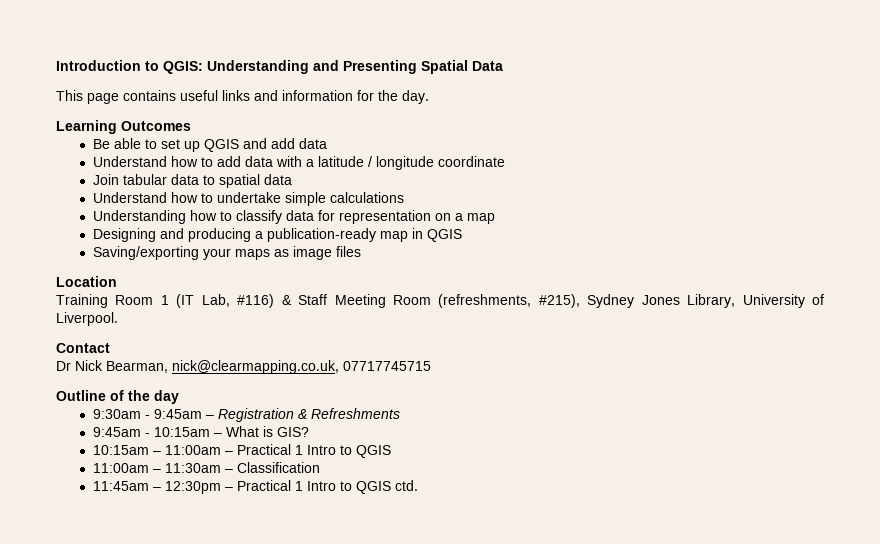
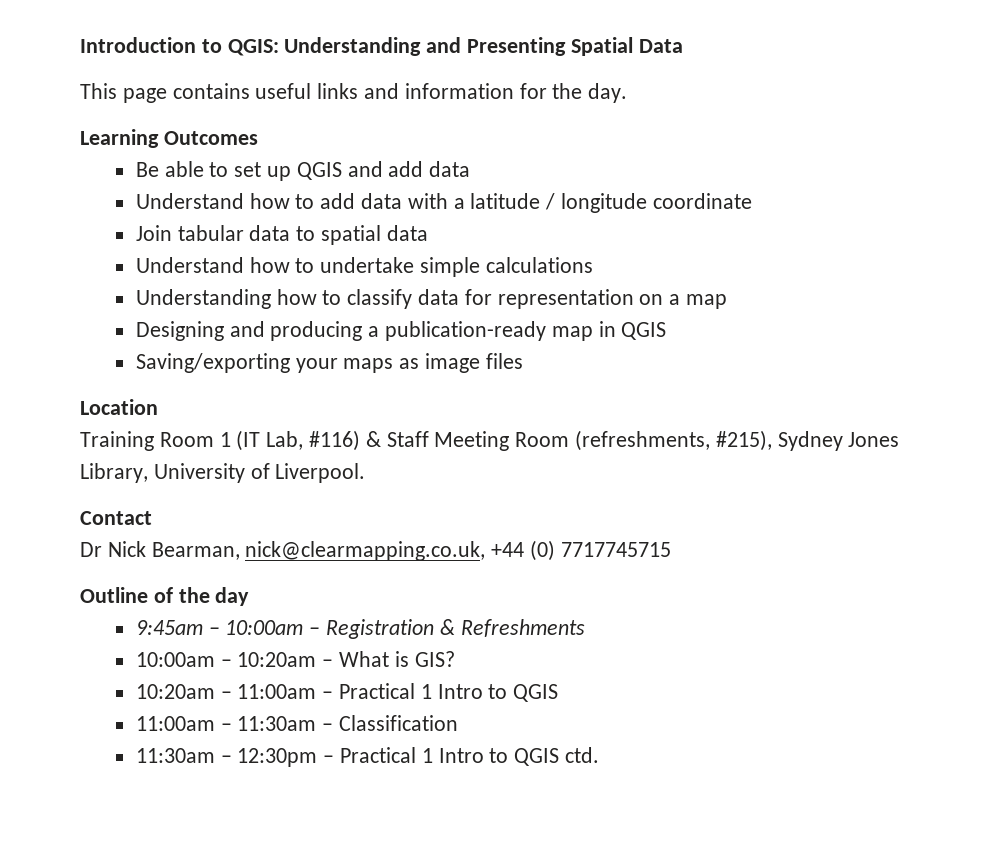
- Dr Nick Bearman, nick@clearmapping.co.uk, 07717745715
+ Dr Nick Bearman, nick@clearmapping.co.uk, +44 (0) 7717745715
- 9:30am - 9:45am – Registration & Refreshments
+ 9:45am – 10:00am – Registration & Refreshments
- 9:45am - 10:15am – What is GIS?
+ 10:00am – 10:20am – What is GIS?
- 10:15am – 11:00am – Practical 1 Intro to QGIS
+ 10:20am – 11:00am – Practical 1 Intro to QGIS
- 11:45am – 12:30pm – Practical 1 Intro to QGIS ctd.
+ 11:30am – 12:30pm – Practical 1 Intro to QGIS ctd.

